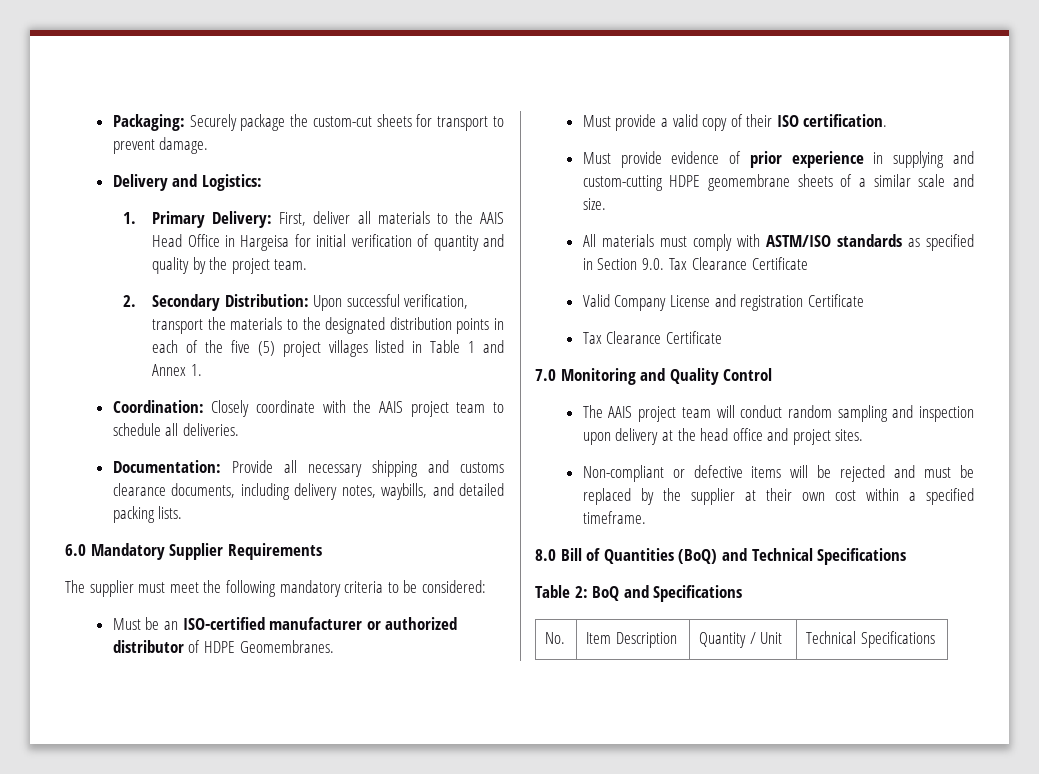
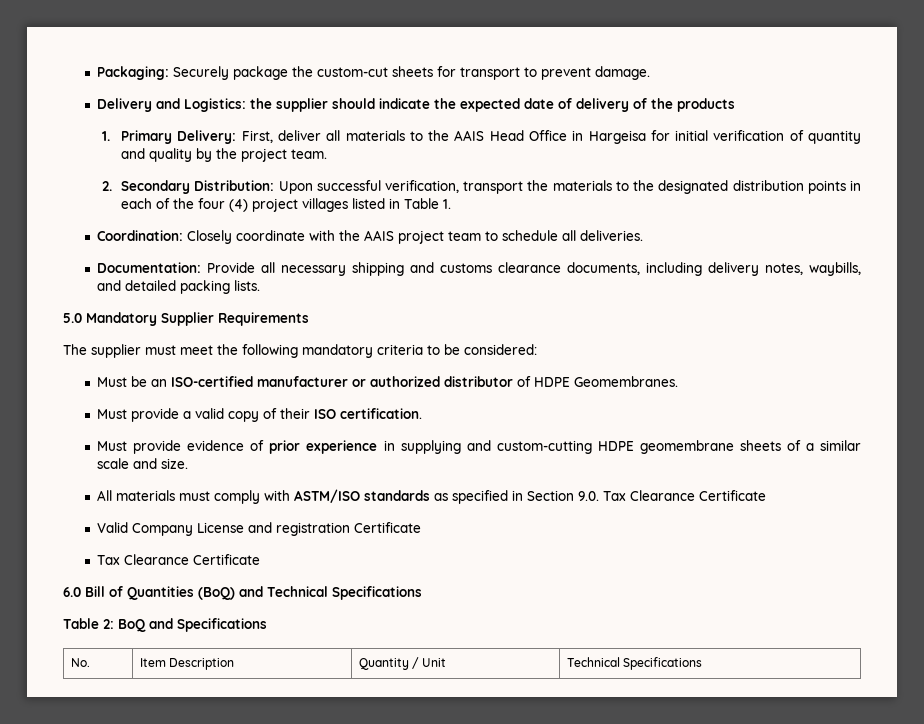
- Delivery and Logistics:
+ Delivery and Logistics: the supplier should indicate the expected date of delivery of the products
- 2. Secondary Distribution: Upon successful verification, transport the materials to the designated distribution points in each of the five (5) project villages listed in Table 1 and Annex 1.
+ 2. Secondary Distribution: Upon successful verification, transport the materials to the designated distribution points in each of the four (4) project villages listed in Table 1.
- 6.0 Mandatory Supplier Requirements
+ 5.0 Mandatory Supplier Requirements
- 7.0 Monitoring and Quality Control
- The AAIS project team will conduct random sampling and inspection upon delivery at the head office and project sites.
- Non-compliant or defective items will be rejected and must be replaced by the supplier at their own cost within a specified timeframe.
- 8.0 Bill of Quantities (BoQ) and Technical Specifications
+ 6.0 Bill of Quantities (BoQ) and Technical Specifications

